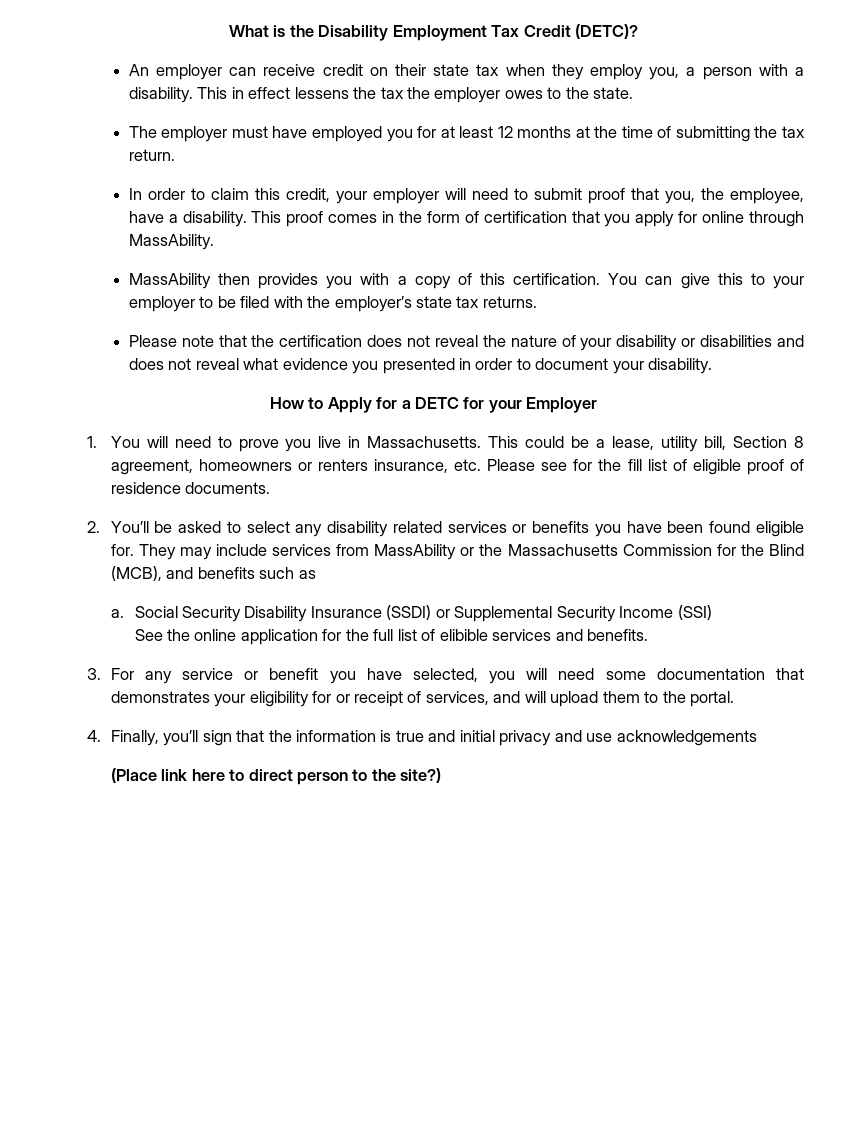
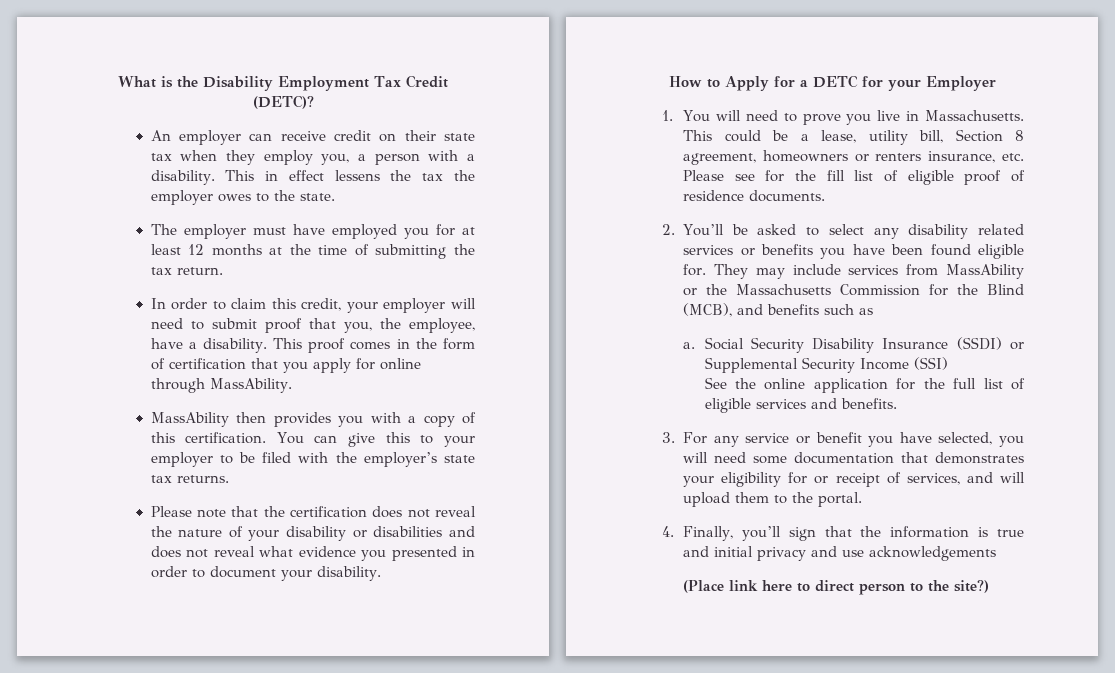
- See the online application for the full list of elibible services and benefits.
+ See the online application for the full list of eligible services and benefits.

